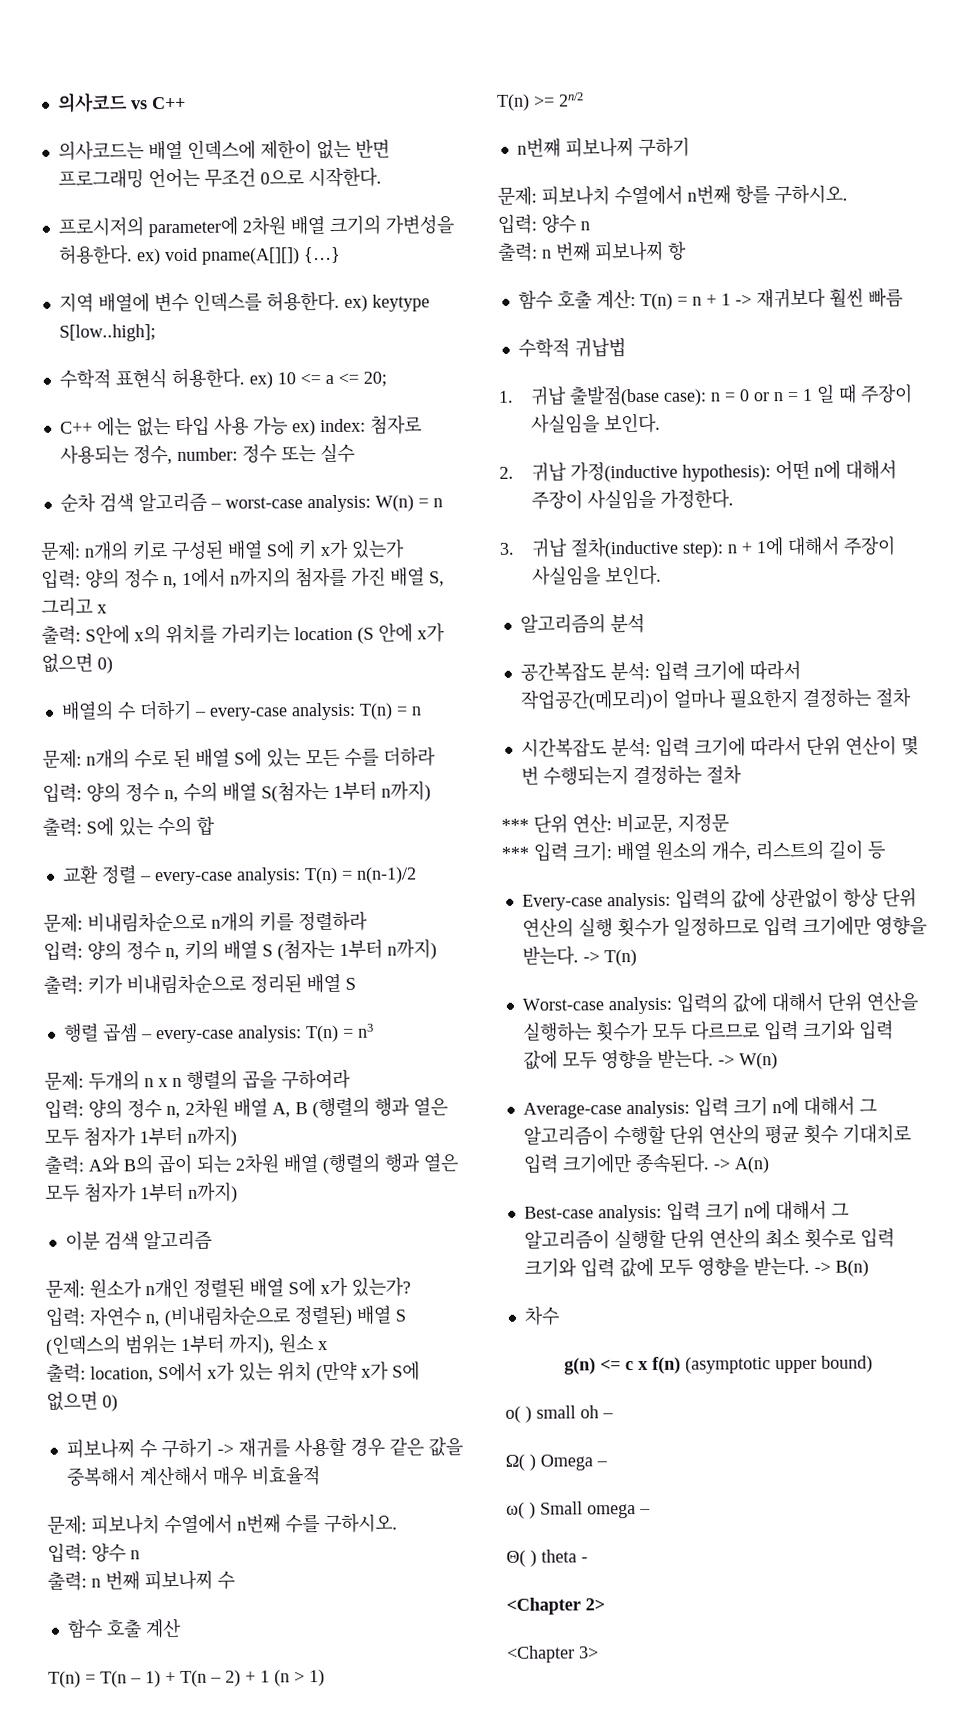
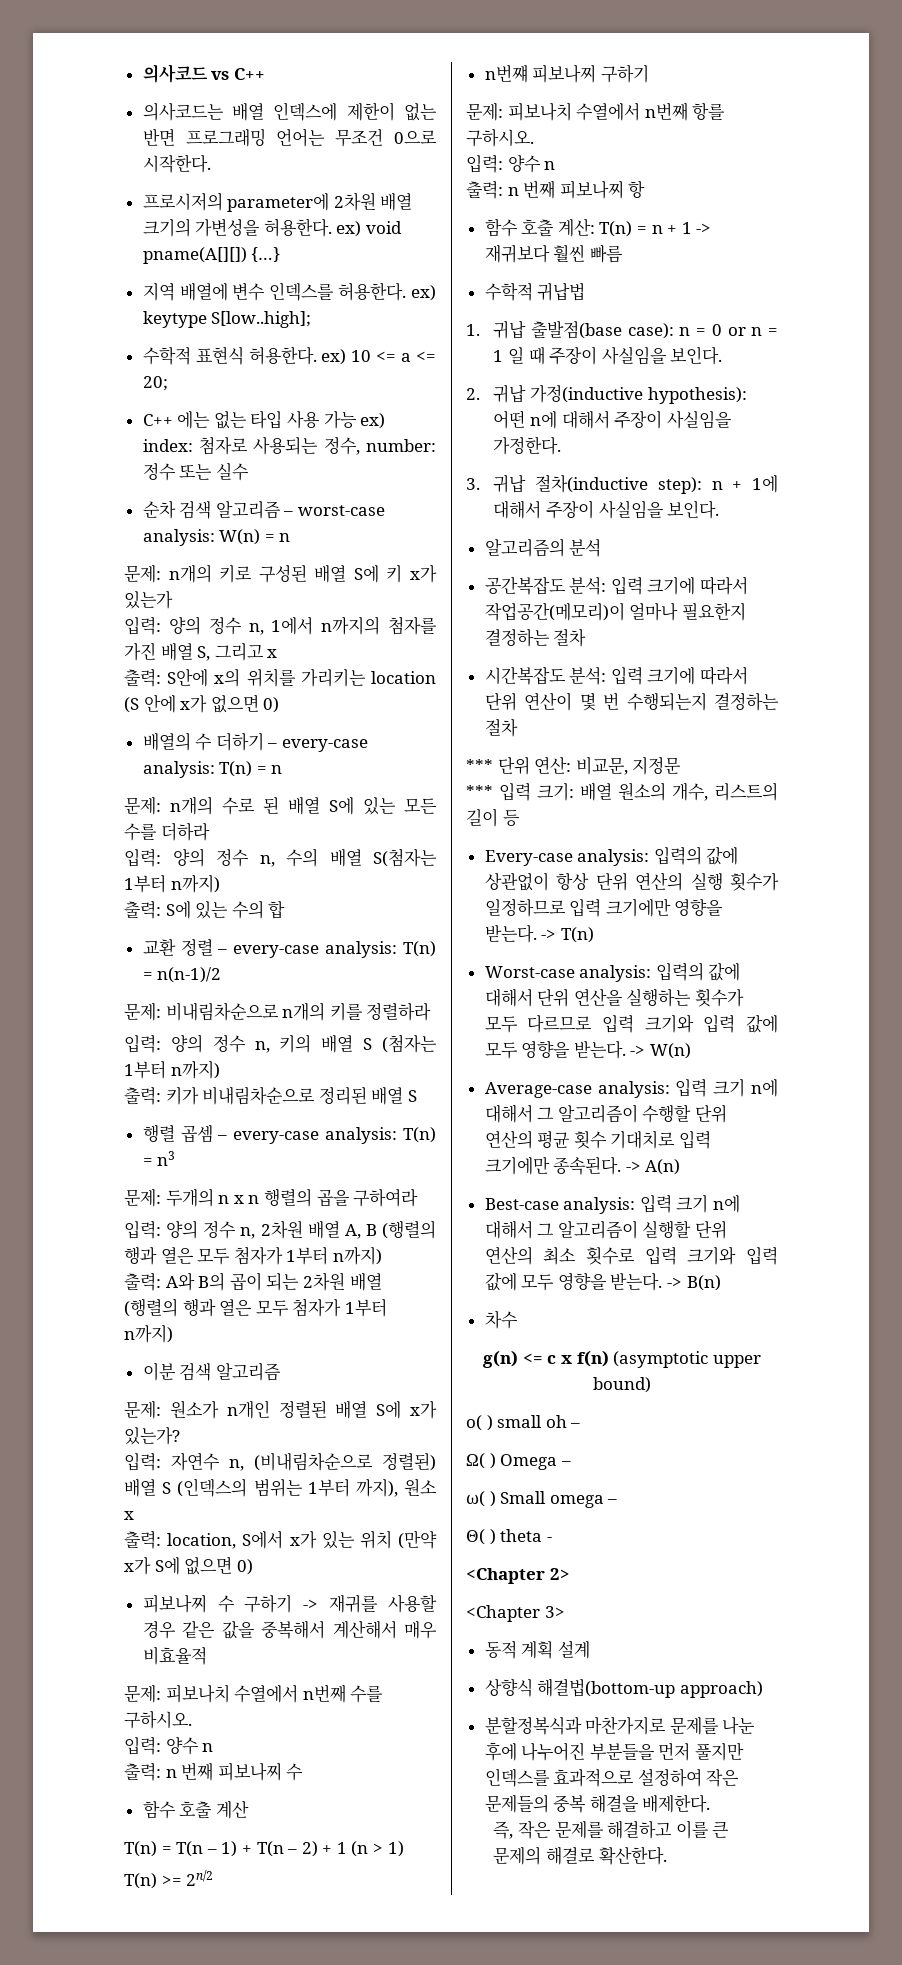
+ 동적 계획 설계
+ 상향식 해결법(bottom-up approach)
+ 분할정복식과 마찬가지로 문제를 나눈 후에 나누어진 부분들을 먼저 풀지만 인덱스를 효과적으로 설정하여 작은 문제들의 중복 해결을 배제한다.
+ 즉, 작은 문제를 해결하고 이를 큰 문제의 해결로 확산한다.

